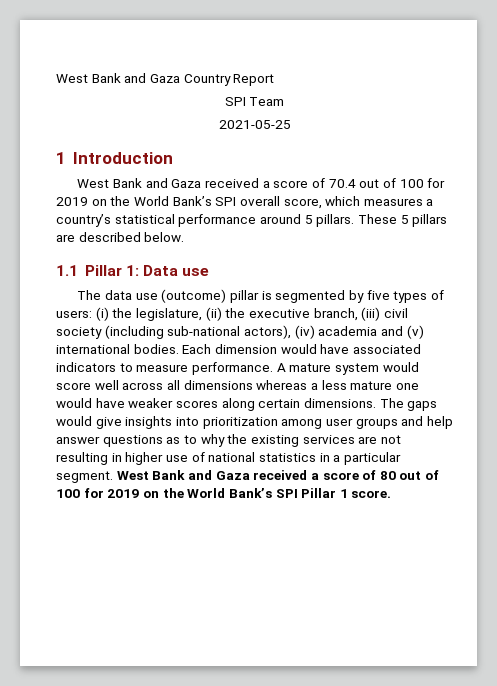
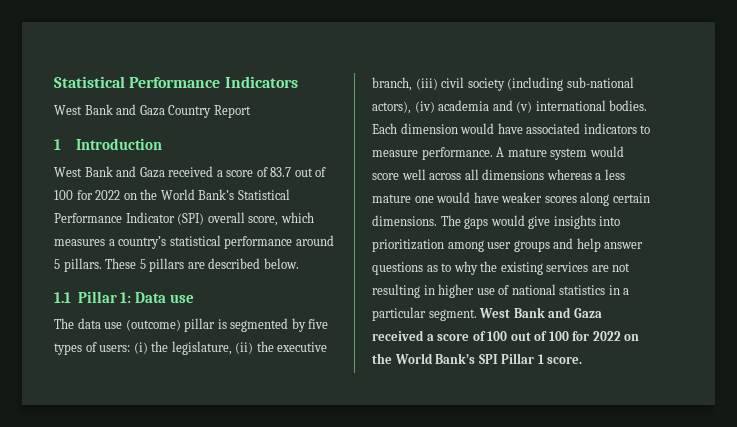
+ Statistical Performance Indicators
- SPI Team
- 2021-05-25
- West Bank and Gaza received a score of 70.4 out of 100 for 2019 on the World Bank’s SPI overall score, which measures a country’s statistical performance around 5 pillars.
+ West Bank and Gaza received a score of 83.7 out of 100 for 2022 on the World Bank’s Statistical Performance Indicator (SPI) overall score, which measures a country’s statistical performance around 5 pillars.
- West Bank and Gaza received a score of 80 out of 100 for 2019 on the World Bank’s SPI Pillar 1 score.
+ West Bank and Gaza received a score of 100 out of 100 for 2022 on the World Bank’s SPI Pillar 1 score.

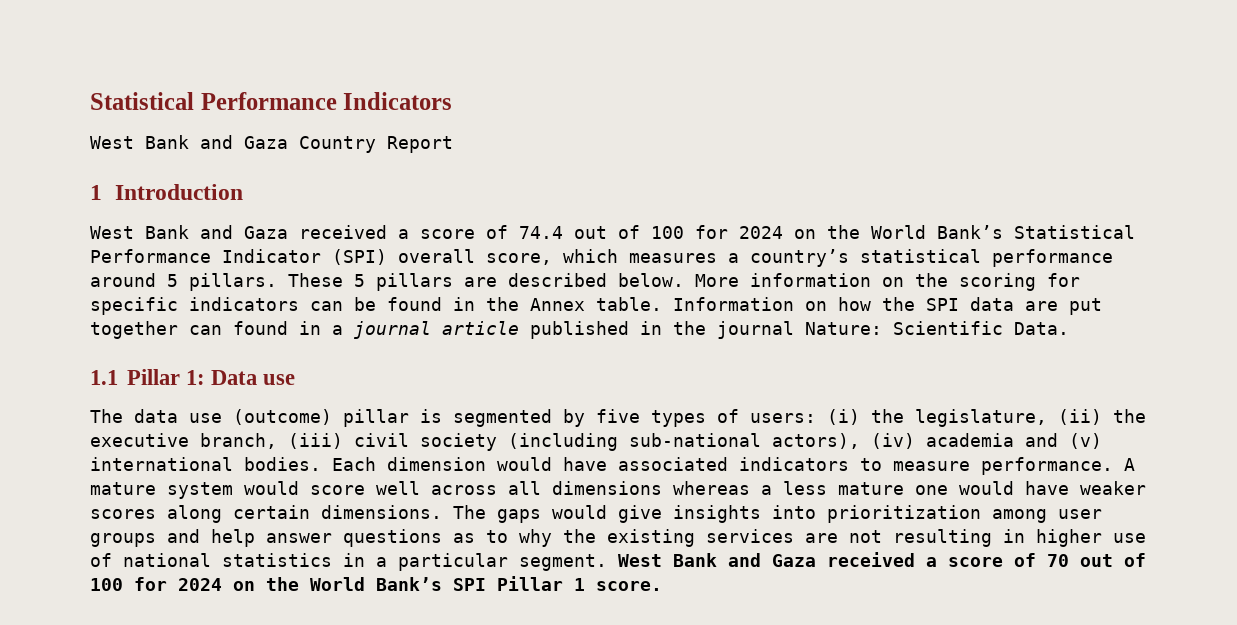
- West Bank and Gaza received a score of 83.7 out of 100 for 2022 on the World Bank’s Statistical Performance Indicator (SPI) overall score, which measures a country’s statistical performance around 5 pillars.
+ West Bank and Gaza received a score of 74.4 out of 100 for 2024 on the World Bank’s Statistical Performance Indicator (SPI) overall score, which measures a country’s statistical performance around 5 pillars.
+ More information on the scoring for specific indicators can be found in the Annex table. Information on how the SPI data are put together can found in a journal article published in the journal Nature: Scientific Data.
- West Bank and Gaza received a score of 100 out of 100 for 2022 on the World Bank’s SPI Pillar 1 score.
+ West Bank and Gaza received a score of 70 out of 100 for 2024 on the World Bank’s SPI Pillar 1 score.

